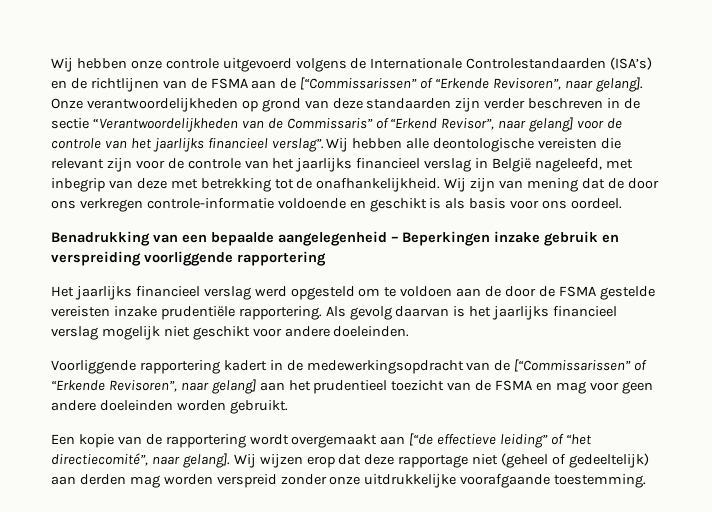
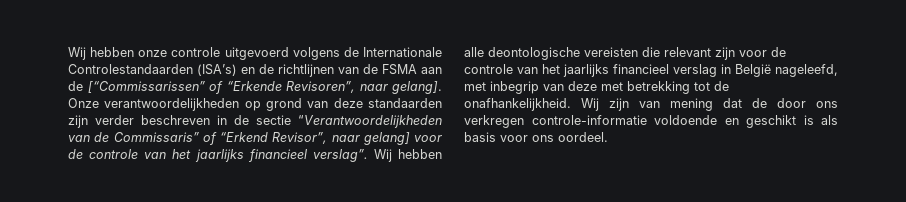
- Benadrukking van een bepaalde aangelegenheid – Beperkingen inzake gebruik en verspreiding voorliggende rapportering
- Het jaarlijks financieel verslag werd opgesteld om te voldoen aan de door de FSMA gestelde vereisten inzake prudentiële rapportering. Als gevolg daarvan is het jaarlijks financieel verslag mogelijk niet geschikt voor andere doeleinden.
- Voorliggende rapportering kadert in de medewerkingsopdracht van de [“Commissarissen” of “Erkende Revisoren”, naar gelang] aan het prudentieel toezicht van de FSMA en mag voor geen andere doeleinden worden gebruikt.
- Een kopie van de rapportering wordt overgemaakt aan [“de effectieve leiding” of “het directiecomité”, naar gelang]. Wij wijzen erop dat deze rapportage niet (geheel of gedeeltelijk) aan derden mag worden verspreid zonder onze uitdrukkelijke voorafgaande toestemming.

